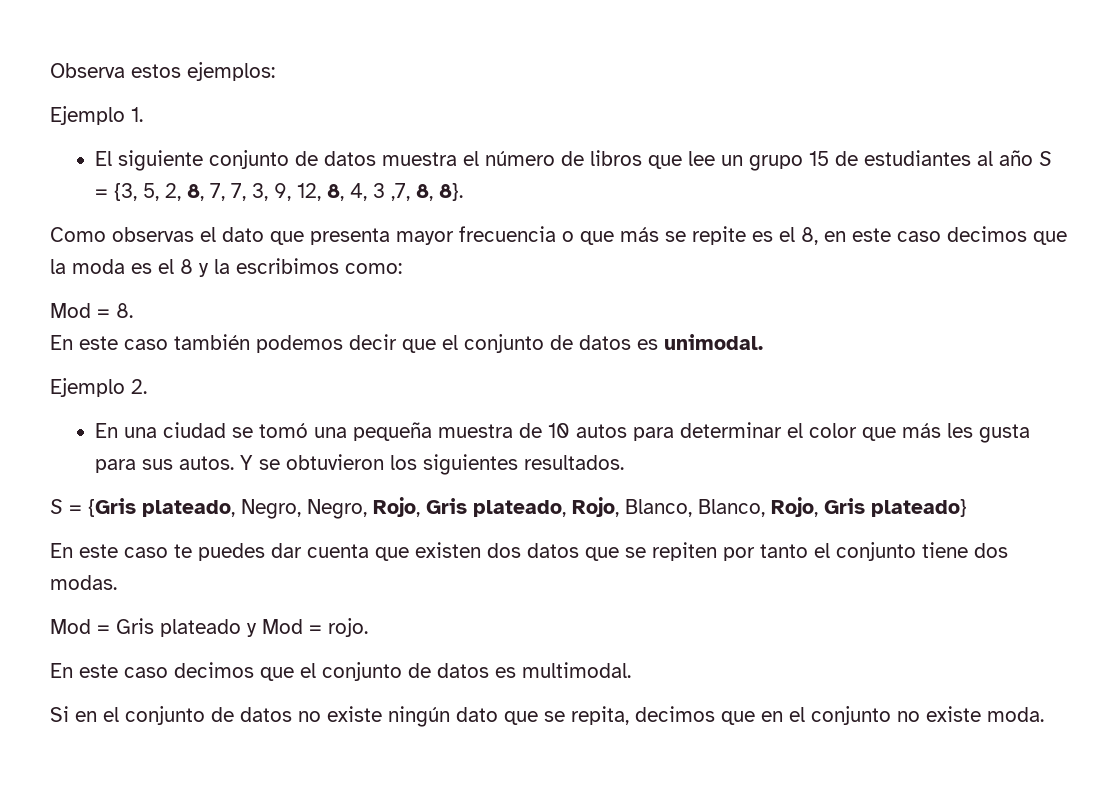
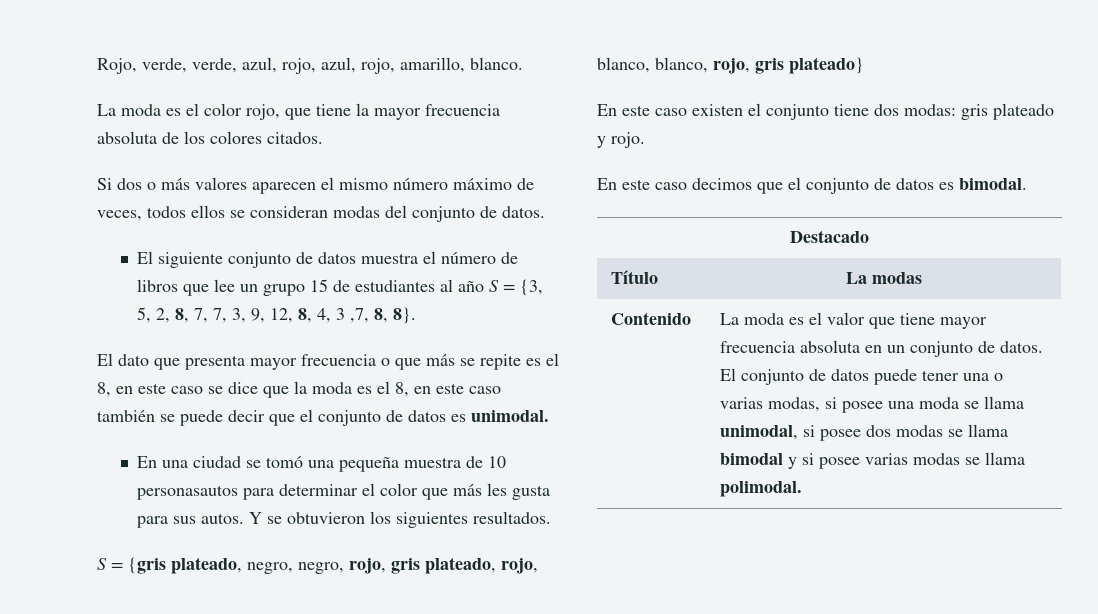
- Observa estos ejemplos:
- Ejemplo 1.
+ Rojo, verde, verde, azul, rojo, azul, rojo, amarillo, blanco.
+ La moda es el color rojo, que tiene la mayor frecuencia absoluta de los colores citados.
+ Si dos o más valores aparecen el mismo número máximo de veces, todos ellos se consideran modas del conjunto de datos.
- Como observas el dato que presenta mayor frecuencia o que más se repite es el 8, en este caso decimos que la moda es el 8 y la escribimos como:
- Mod = 8.
- En este caso también podemos decir que el conjunto de datos es unimodal.
+ El dato que presenta mayor frecuencia o que más se repite es el 8, en este caso se dice que la moda es el 8, en este caso también se puede decir que el conjunto de datos es unimodal.
- Ejemplo 2.
- En una ciudad se tomó una pequeña muestra de 10 autos para determinar el color que más les gusta para sus autos.
+ En una ciudad se tomó una pequeña muestra de 10 personasautos para determinar el color que más les gusta para sus autos.
- S = {Gris plateado, Negro, Negro, Rojo, Gris plateado, Rojo, Blanco, Blanco, Rojo, Gris plateado}
- En este caso te puedes dar cuenta que existen dos datos que se repiten por tanto el conjunto tiene dos modas.
- Mod = Gris plateado y Mod = rojo.
+ S = {gris plateado, negro, negro, rojo, gris plateado, rojo, blanco, blanco, rojo, gris plateado}
+ En este caso existen el conjunto tiene dos modas: gris plateado y rojo.
- En este caso decimos que el conjunto de datos es multimodal.
- Si en el conjunto de datos no existe ningún dato que se repita, decimos que en el conjunto no existe moda.
+ En este caso decimos que el conjunto de datos es bimodal.
+ Destacado
+ Título | La modas
+ Contenido | La moda es el valor que tiene mayor frecuencia absoluta en un conjunto de datos. El conjunto de datos puede tener una o varias modas, si posee una moda se llama unimodal, si posee dos modas se llama bimodal y si posee varias modas se llama polimodal.

